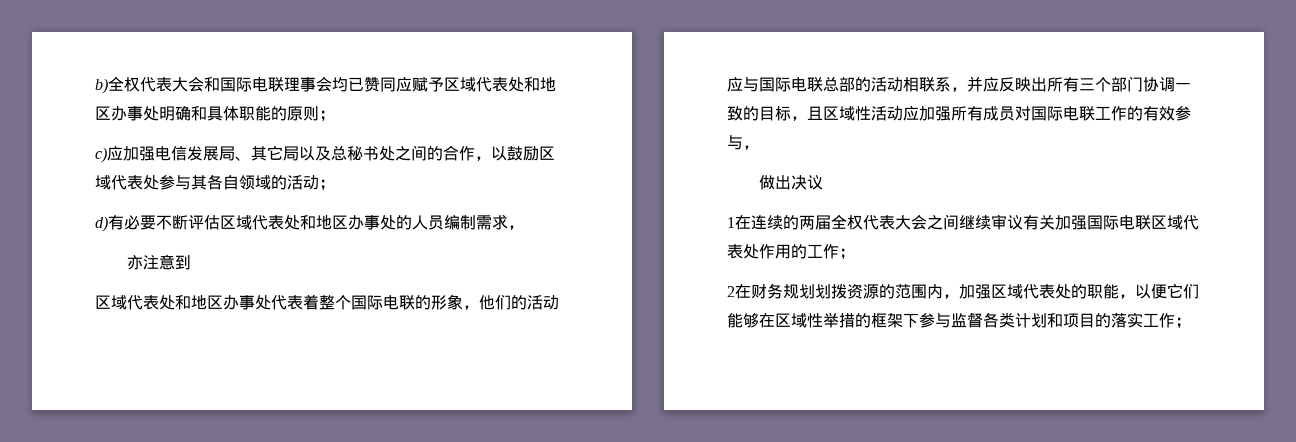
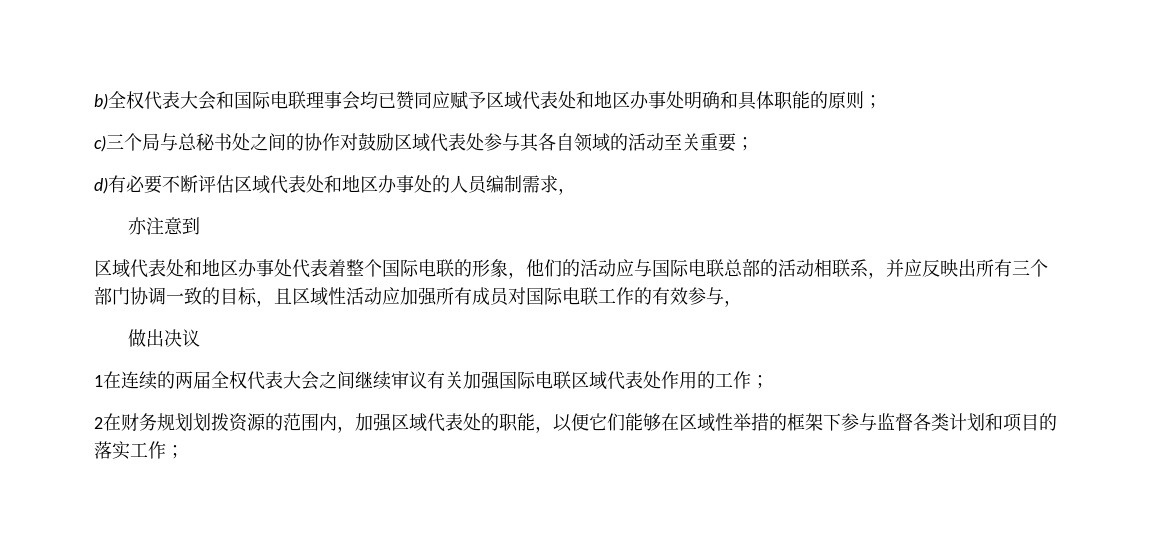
- c)应加强电信发展局、其它局以及总秘书处之间的合作，以鼓励区域代表处参与其各自领域的活动；
+ c)三个局与总秘书处之间的协作对鼓励区域代表处参与其各自领域的活动至关重要；

